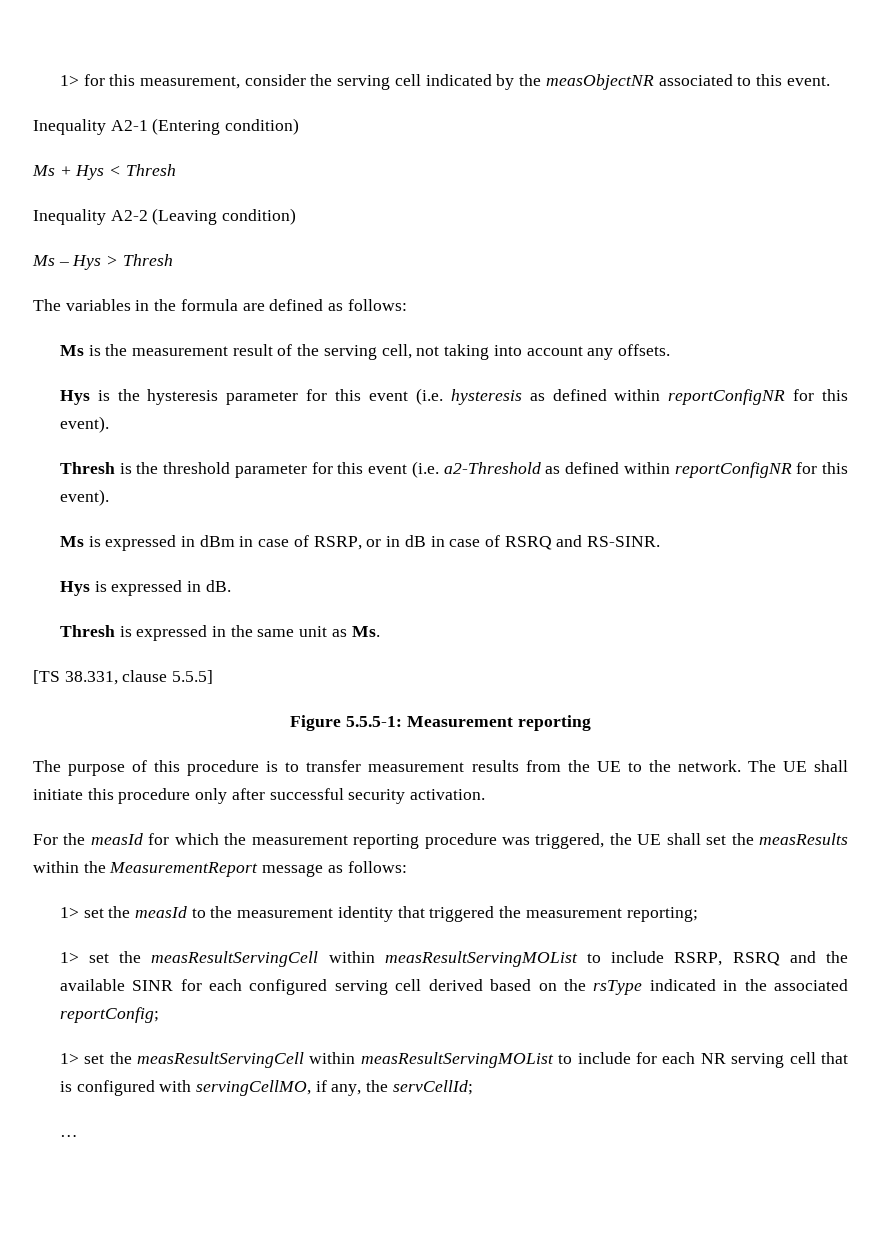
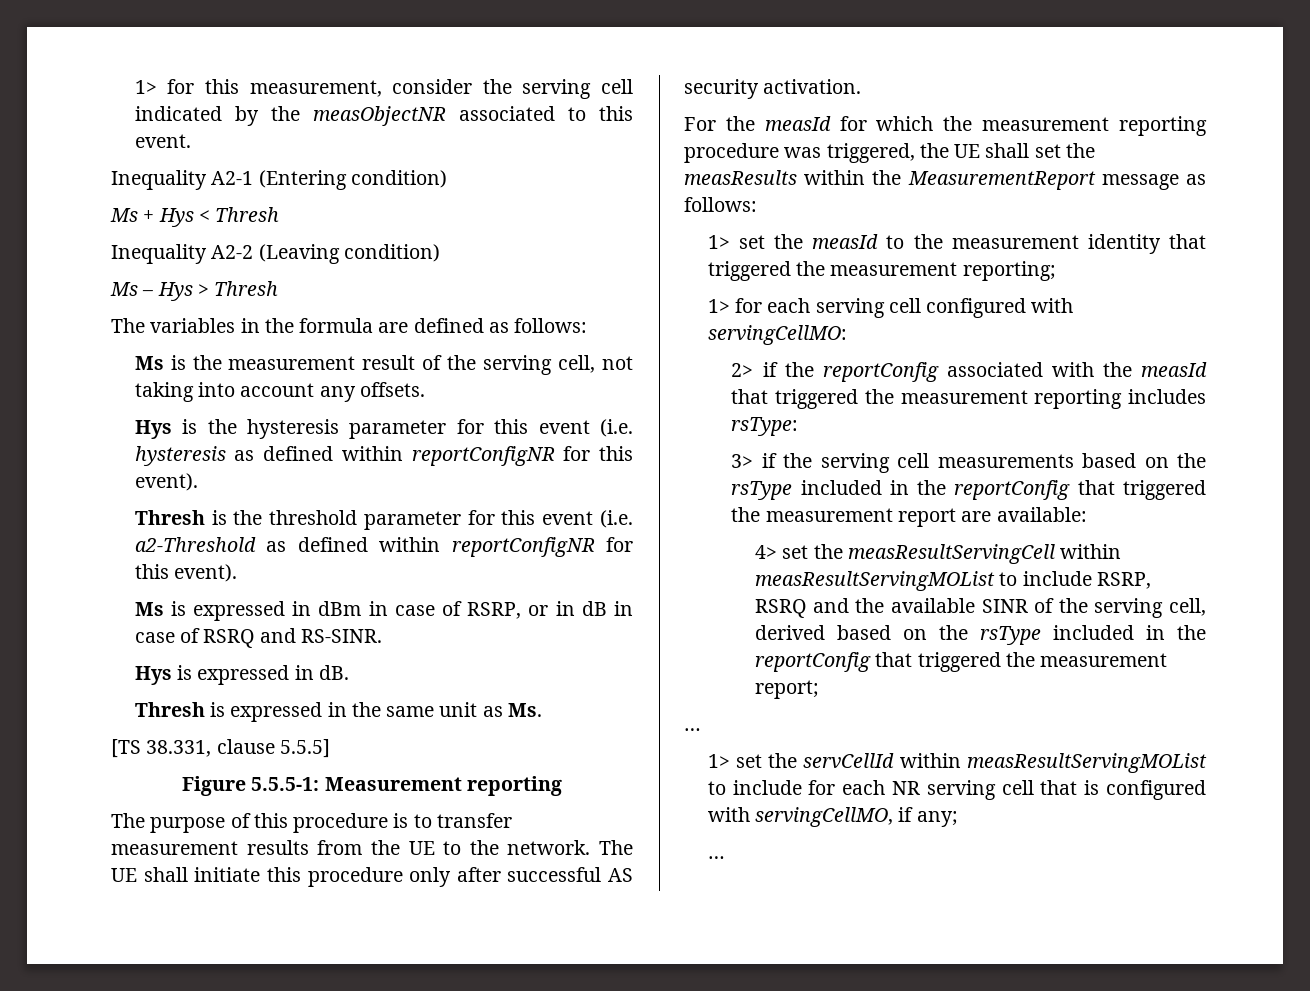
- The UE shall initiate this procedure only after successful security activation.
+ The UE shall initiate this procedure only after successful AS security activation.
- 1> set the measResultServingCell within measResultServingMOList to include RSRP, RSRQ and the available SINR for each configured serving cell derived based on the rsType indicated in the associated reportConfig;
- 1> set the measResultServingCell within measResultServingMOList to include for each NR serving cell that is configured with servingCellMO, if any, the servCellId;
+ 1> for each serving cell configured with servingCellMO:
+ 2> if the reportConfig associated with the measId that triggered the measurement reporting includes rsType:
+ 3> if the serving cell measurements based on the rsType included in the reportConfig that triggered the measurement report are available:
+ 4> set the measResultServingCell within measResultServingMOList to include RSRP, RSRQ and the available SINR of the serving cell, derived based on the rsType included in the reportConfig that triggered the measurement report;
+ …
+ 1> set the servCellId within measResultServingMOList to include for each NR serving cell that is configured with servingCellMO, if any;

